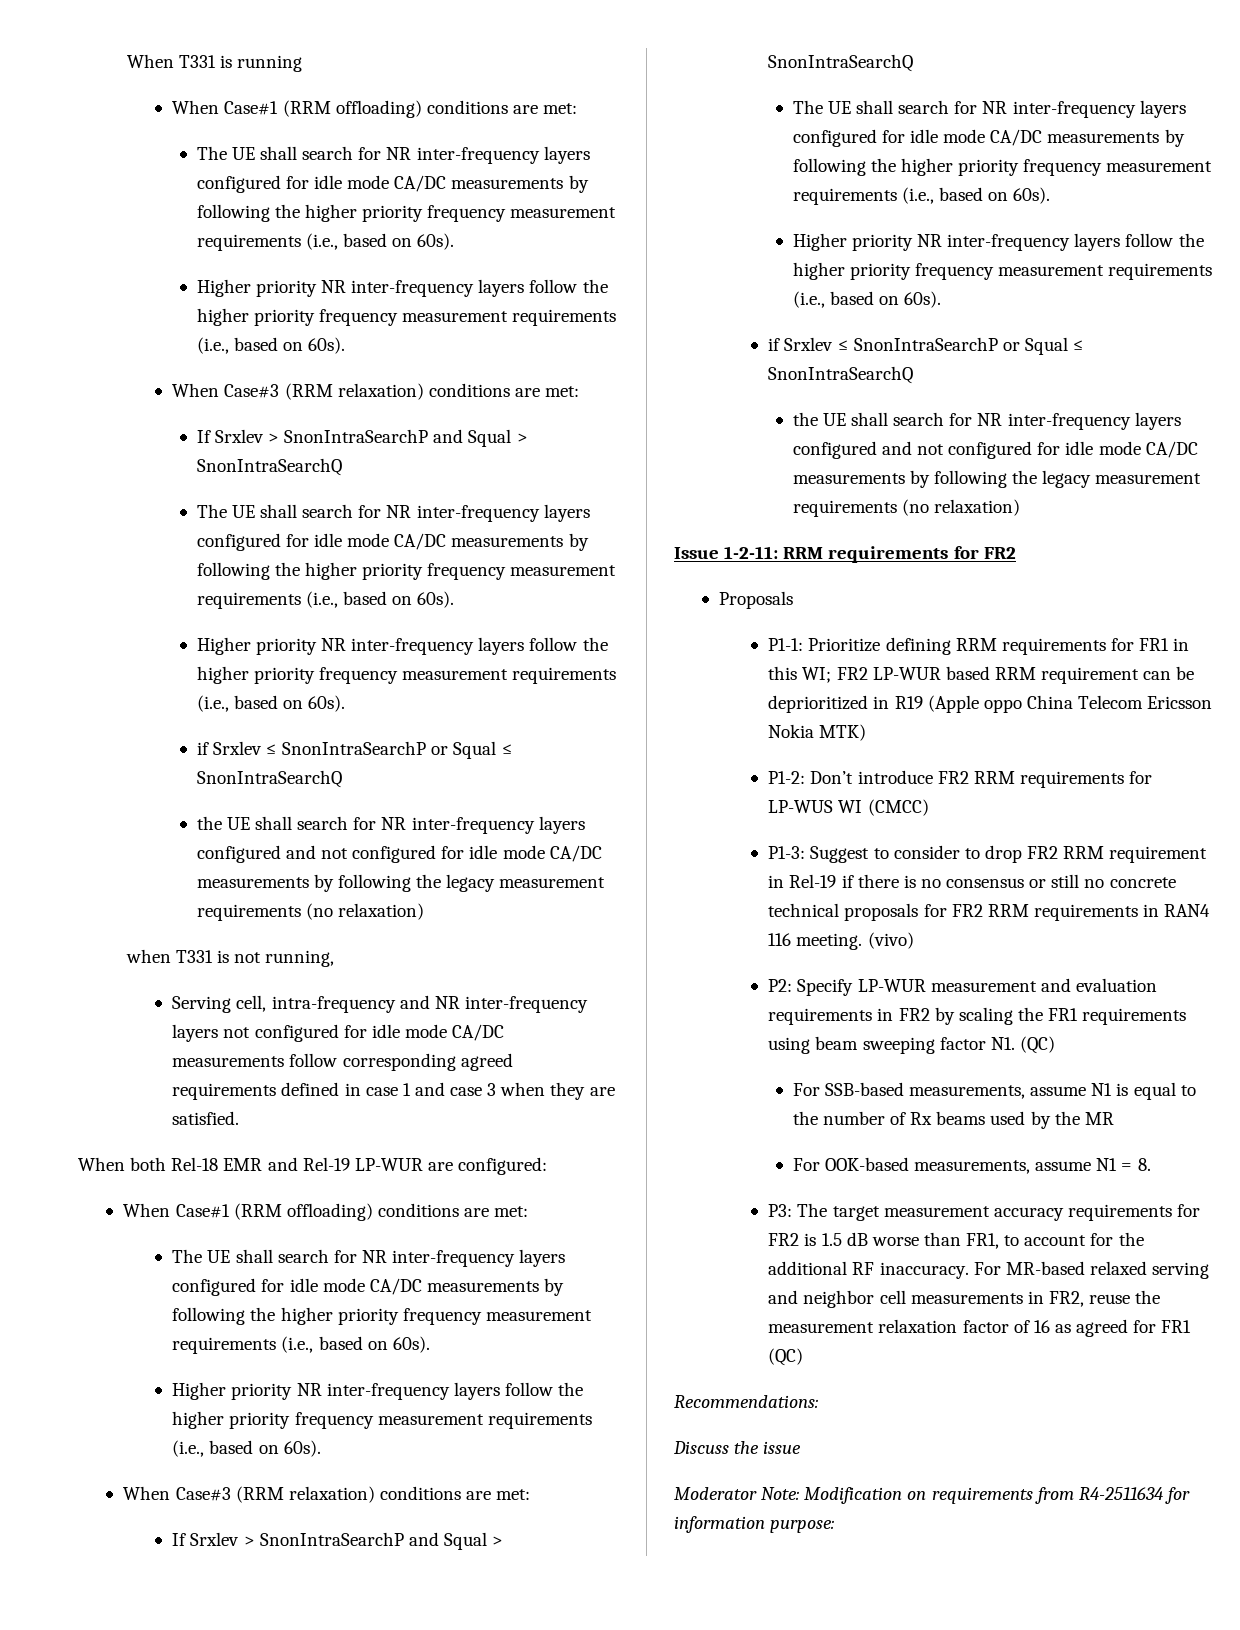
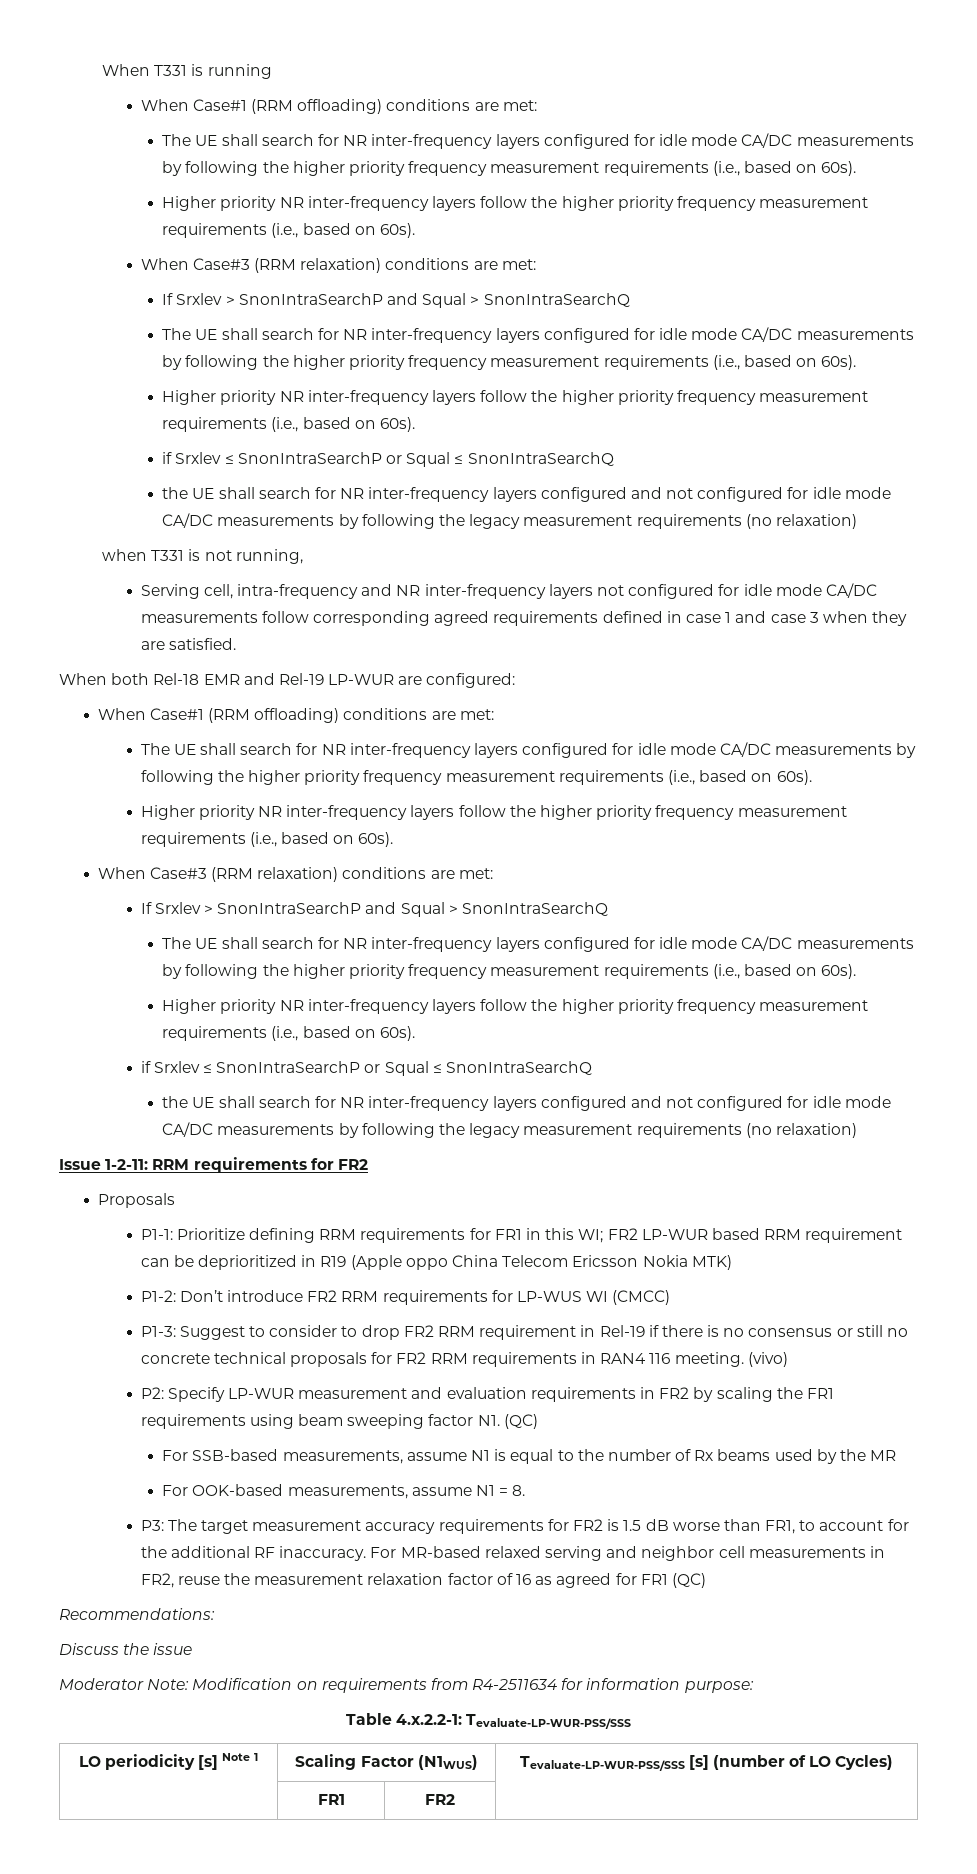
+ Table 4.x.2.2-1: Tevaluate-LP-WUR-PSS/SSS
+ LO periodicity [s] Note 1 | Scaling Factor (N1WUS) | Tevaluate-LP-WUR-PSS/SSS [s] (number of LO Cycles)
+ | FR1 | FR2 |

